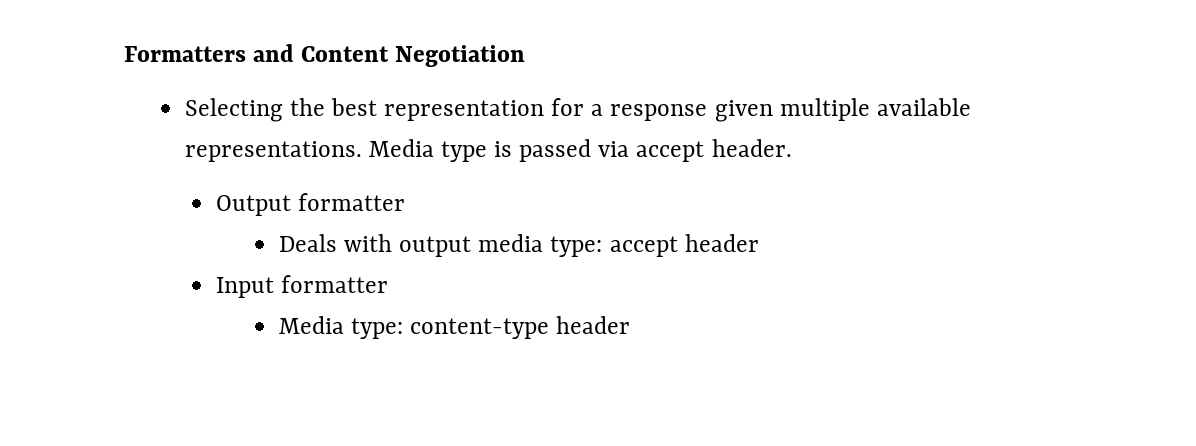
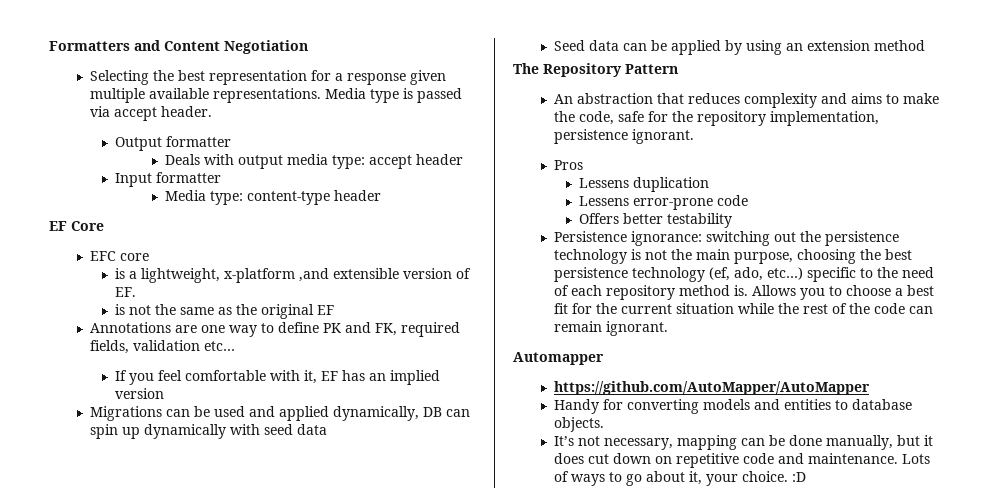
+ EF Core
+ EFC core
+ is a lightweight, x-platform ,and extensible version of EF.
+ is not the same as the original EF
+ Annotations are one way to define PK and FK, required fields, validation etc…
+ If you feel comfortable with it, EF has an implied version
+ Migrations can be used and applied dynamically, DB can spin up dynamically with seed data
+ Seed data can be applied by using an extension method
+ The Repository Pattern
+ An abstraction that reduces complexity and aims to make the code, safe for the repository implementation, persistence ignorant.
+ Pros
+ Lessens duplication
+ Lessens error-prone code
+ Offers better testability
+ Persistence ignorance: switching out the persistence technology is not the main purpose, choosing the best persistence technology (ef, ado, etc…) specific to the need of each repository method is. Allows you to choose a best fit for the current situation while the rest of the code can remain ignorant.
+ Automapper
+ https://github.com/AutoMapper/AutoMapper
+ Handy for converting models and entities to database objects.
+ It’s not necessary, mapping can be done manually, but it does cut down on repetitive code and maintenance. Lots of ways to go about it, your choice. :D

